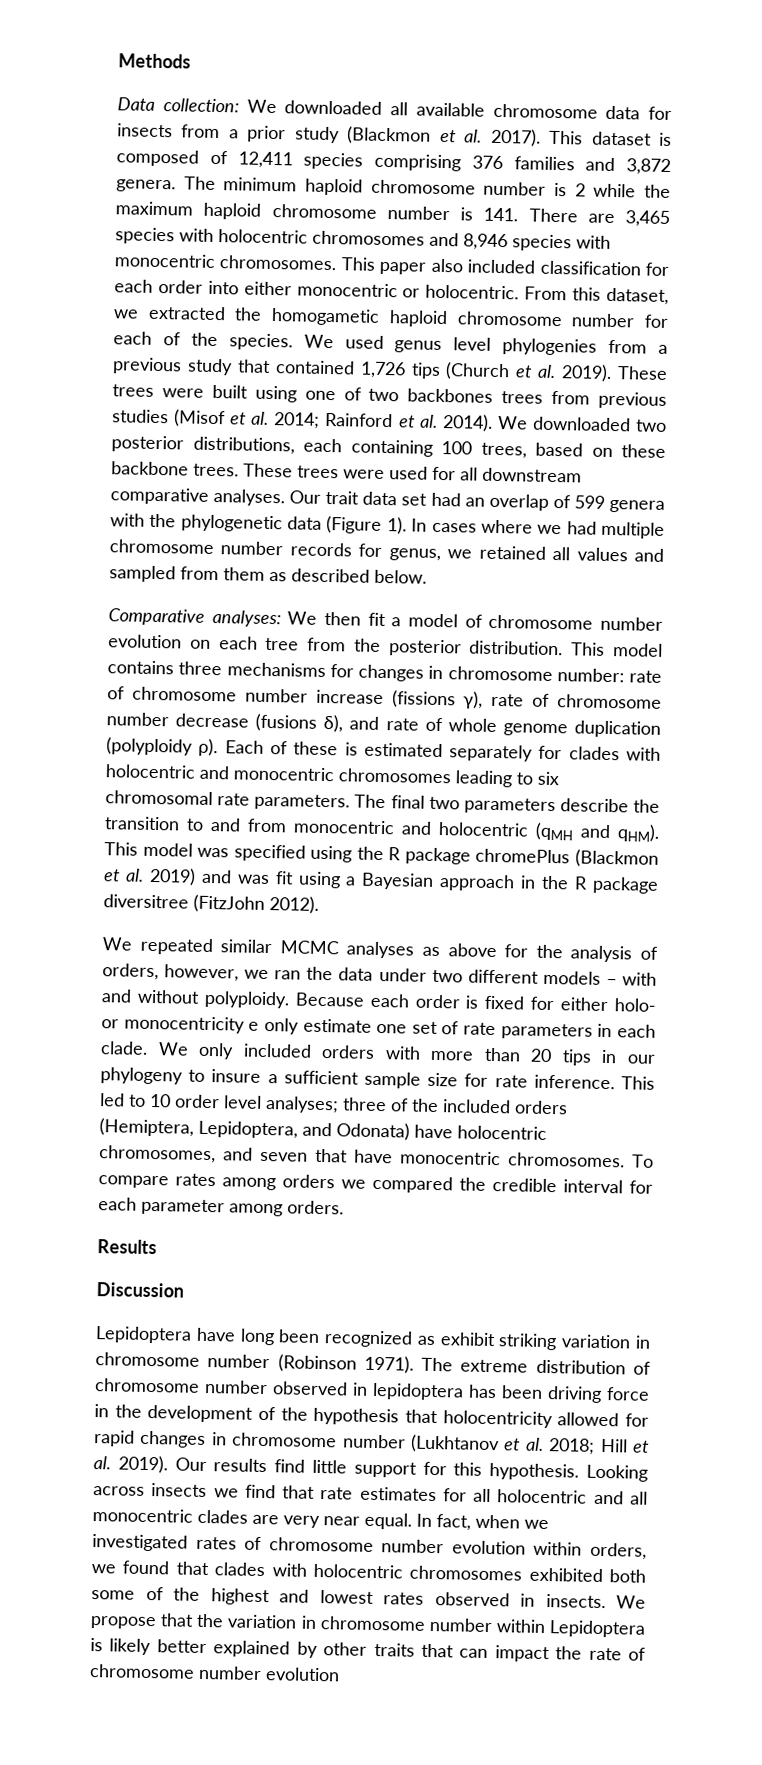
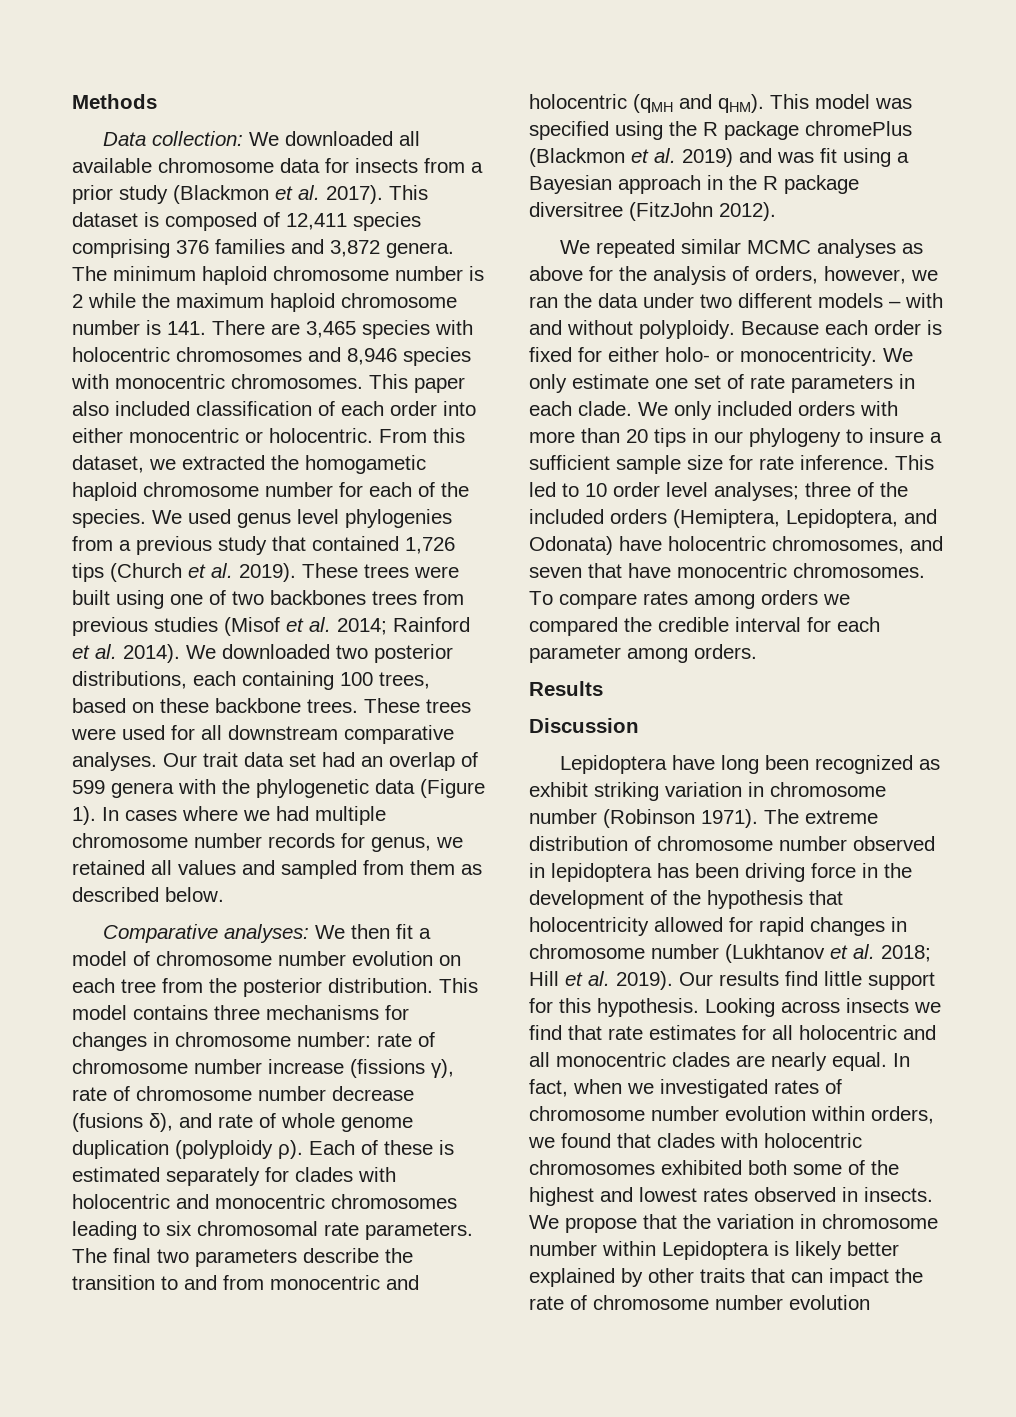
- This paper also included classification for each order into either monocentric or holocentric.
+ This paper also included classification of each order into either monocentric or holocentric.
- Because each order is fixed for either holo- or monocentricity e only estimate one set of rate parameters in each clade.
+ Because each order is fixed for either holo- or monocentricity. We only estimate one set of rate parameters in each clade.
- Looking across insects we find that rate estimates for all holocentric and all monocentric clades are very near equal.
+ Looking across insects we find that rate estimates for all holocentric and all monocentric clades are nearly equal.

